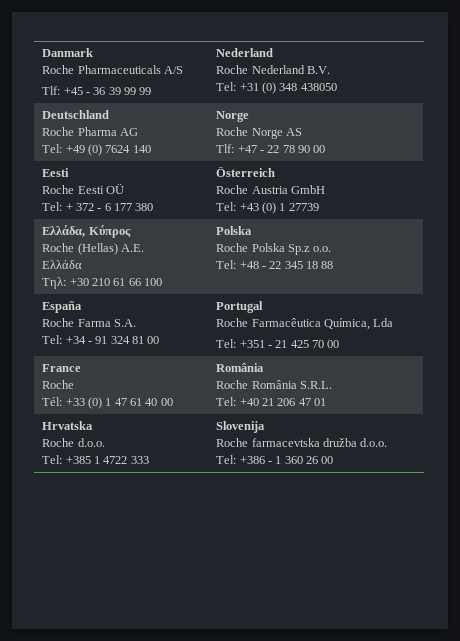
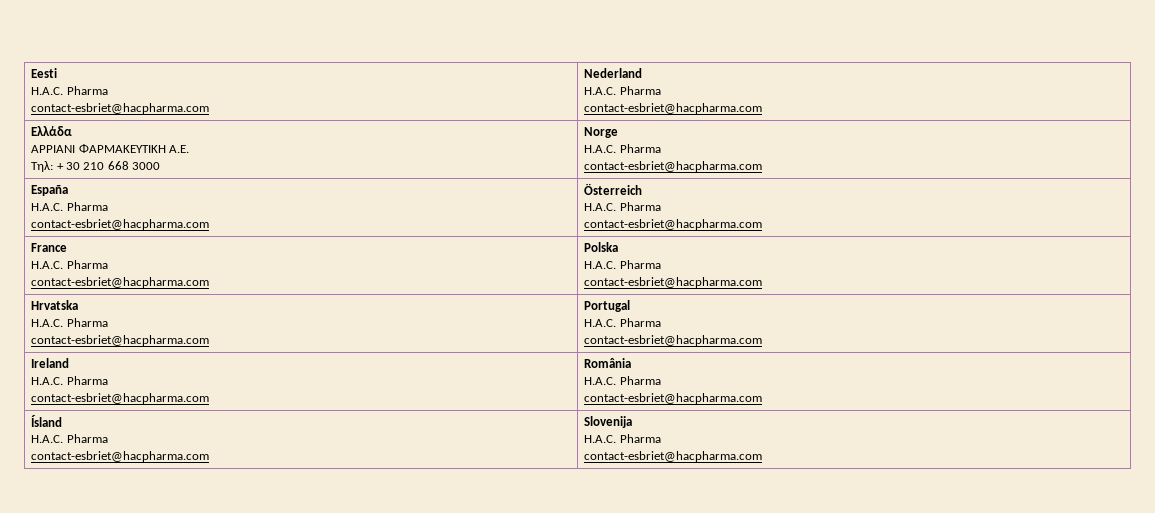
- Danmark
- Roche Pharmaceuticals A/S
- Tlf: +45 - 36 39 99 99 | Nederland
- Roche Nederland B.V.
- Tel: +31 (0) 348 438050
- Deutschland
- Roche Pharma AG
- Tel: +49 (0) 7624 140 | Norge
- Roche Norge AS
- Tlf: +47 - 22 78 90 00
  Eesti
- Roche Eesti OÜ
- Tel: + 372 - 6 177 380 | Österreich
- Roche Austria GmbH
- Tel: +43 (0) 1 27739
- Ελλάδα, Κύπρος
- Roche (Hellas) A.E.
+ H.A.C. Pharma
+ contact-esbriet@hacpharma.com | Nederland
+ H.A.C. Pharma
+ contact-esbriet@hacpharma.com
  Ελλάδα
- Τηλ: +30 210 61 66 100 | Polska
- Roche Polska Sp.z o.o.
- Tel: +48 - 22 345 18 88
+ ΑΡΡΙΑΝΙ ΦΑΡΜΑΚΕΥΤΙΚΗ Α.Ε.
+ Τηλ: + 30 210 668 3000 | Norge
+ H.A.C. Pharma
+ contact-esbriet@hacpharma.com
  España
- Roche Farma S.A.
- Tel: +34 - 91 324 81 00 | Portugal
- Roche Farmacêutica Química, Lda
- Tel: +351 - 21 425 70 00
+ H.A.C. Pharma
+ contact-esbriet@hacpharma.com | Österreich
+ H.A.C. Pharma
+ contact-esbriet@hacpharma.com
  France
- Roche
- Tél: +33 (0) 1 47 61 40 00 | România
- Roche România S.R.L.
- Tel: +40 21 206 47 01
+ H.A.C. Pharma
+ contact-esbriet@hacpharma.com | Polska
+ H.A.C. Pharma
+ contact-esbriet@hacpharma.com
  Hrvatska
- Roche d.o.o.
- Tel: +385 1 4722 333 | Slovenija
- Roche farmacevtska družba d.o.o.
- Tel: +386 - 1 360 26 00
+ H.A.C. Pharma
+ contact-esbriet@hacpharma.com | Portugal
+ H.A.C. Pharma
+ contact-esbriet@hacpharma.com
+ Ireland
+ H.A.C. Pharma
+ contact-esbriet@hacpharma.com | România
+ H.A.C. Pharma
+ contact-esbriet@hacpharma.com
+ Ísland
+ H.A.C. Pharma
+ contact-esbriet@hacpharma.com | Slovenija
+ H.A.C. Pharma
+ contact-esbriet@hacpharma.com

